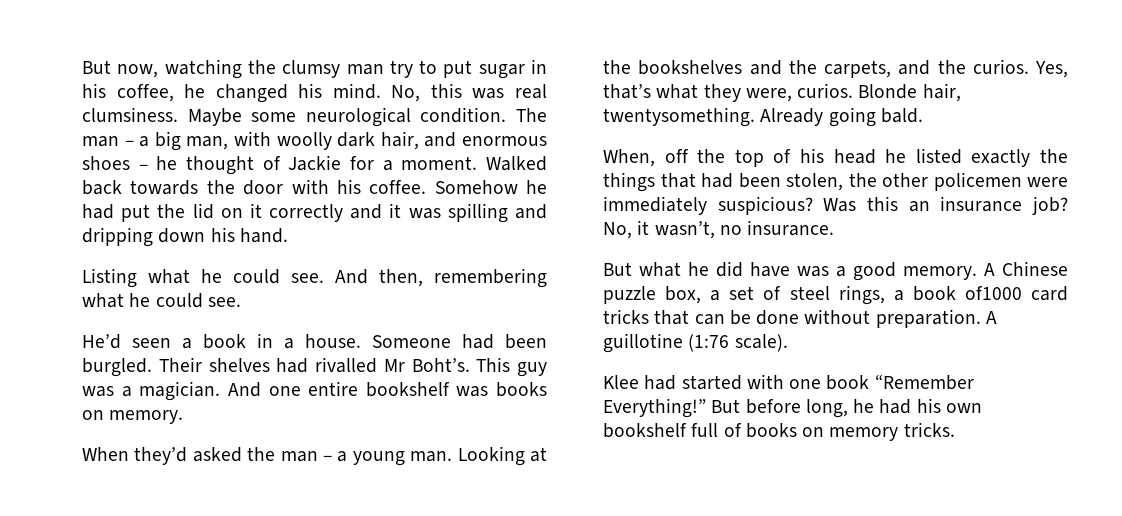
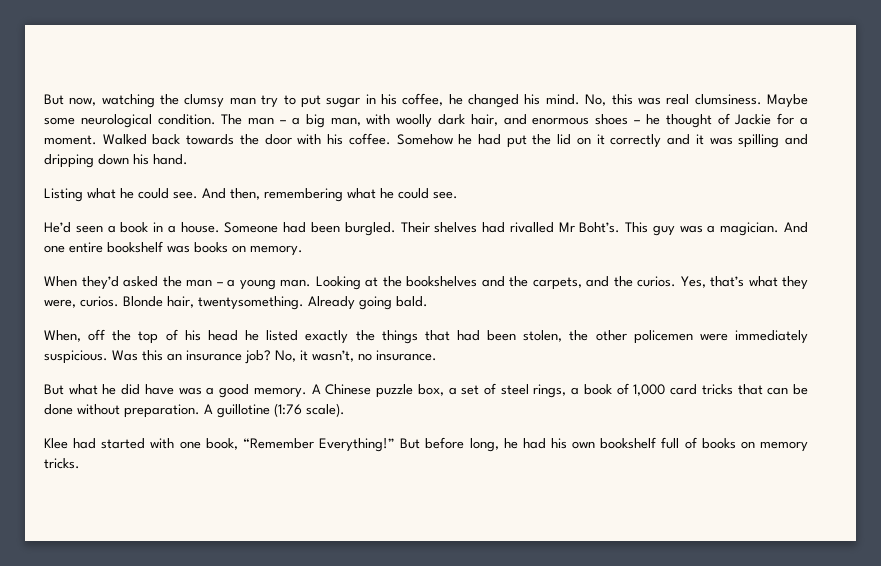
- When, off the top of his head he listed exactly the things that had been stolen, the other policemen were immediately suspicious?
+ When, off the top of his head he listed exactly the things that had been stolen, the other policemen were immediately suspicious.
- A Chinese puzzle box, a set of steel rings, a book of1000 card tricks that can be done without preparation.
+ A Chinese puzzle box, a set of steel rings, a book of 1,000 card tricks that can be done without preparation.
- Klee had started with one book “Remember Everything!”
+ Klee had started with one book, “Remember Everything!”

